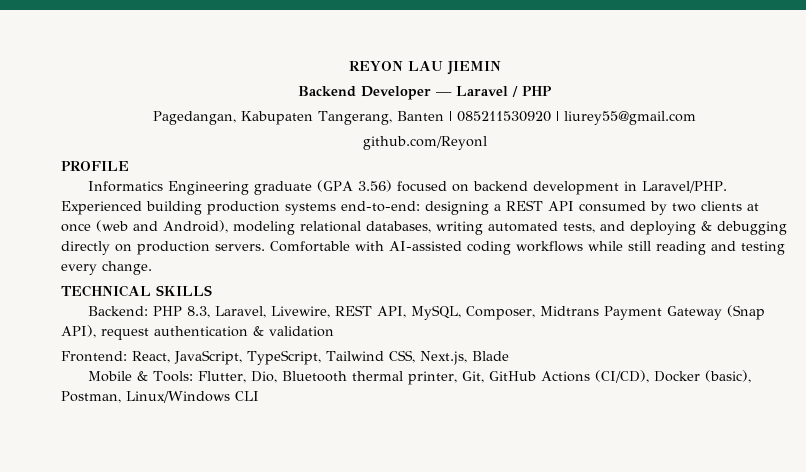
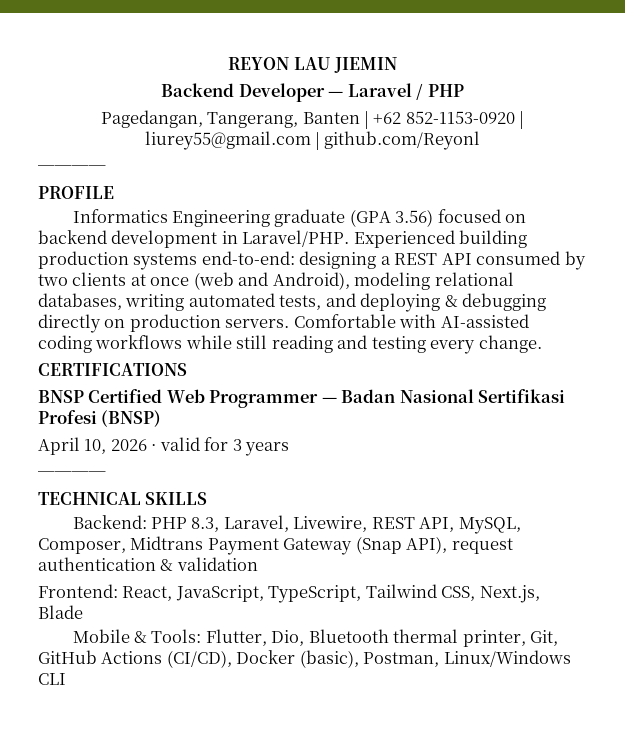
- Pagedangan, Kabupaten Tangerang, Banten | 085211530920 | liurey55@gmail.com
- github.com/Reyonl
+ Pagedangan, Tangerang, Banten | +62 852-1153-0920 | liurey55@gmail.com | github.com/Reyonl
+ ────
+ CERTIFICATIONS
+ BNSP Certified Web Programmer — Badan Nasional Sertifikasi Profesi (BNSP)
+ April 10, 2026 · valid for 3 years
+ ────

